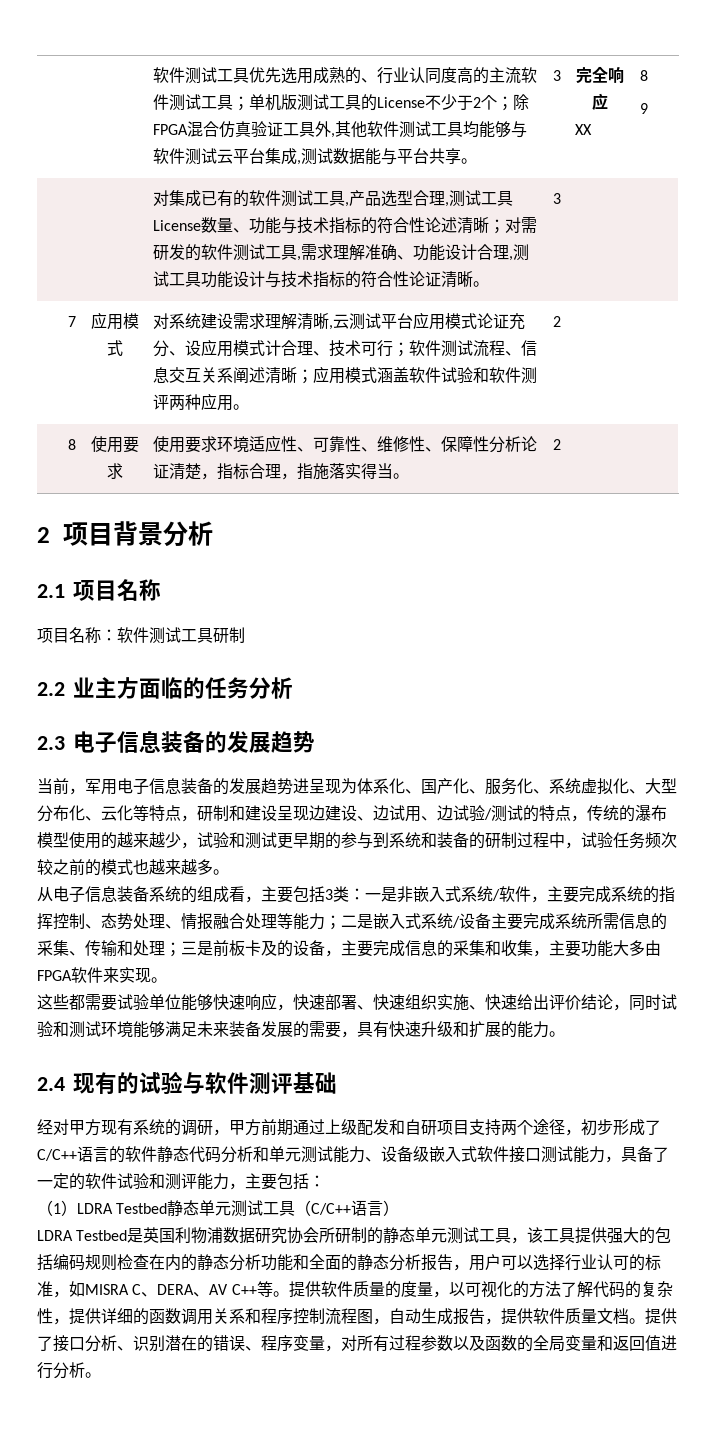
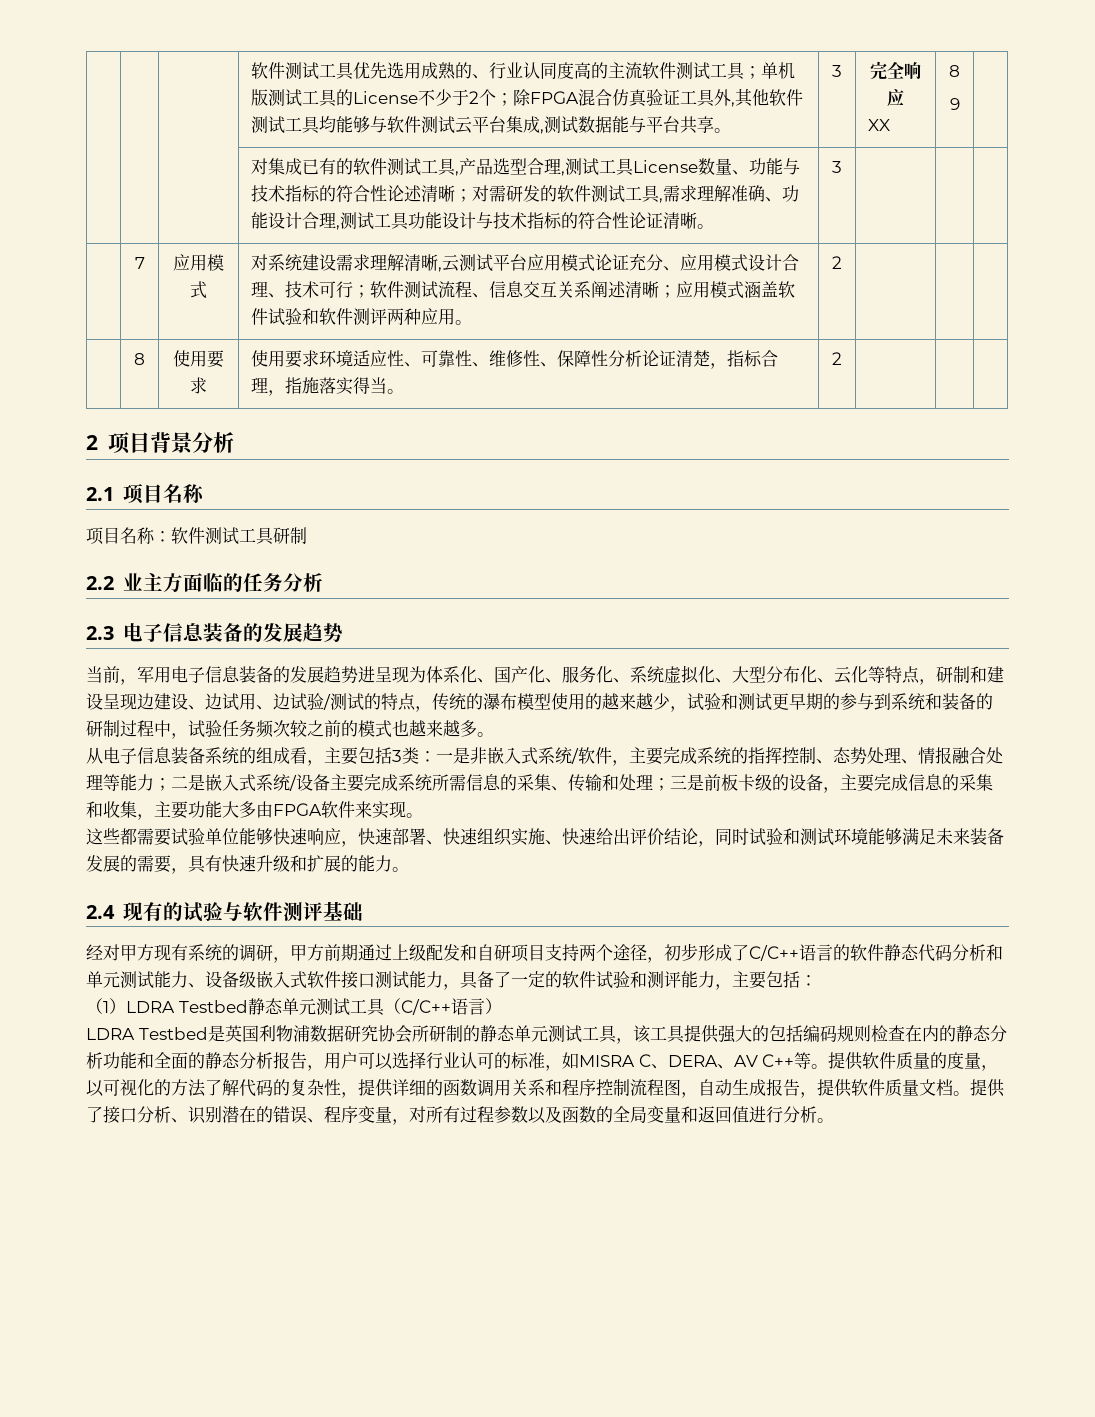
- 对系统建设需求理解清晰,云测试平台应用模式论证充分、设应用模式计合理、技术可行；软件测试流程、信息交互关系阐述清晰；应用模式涵盖软件试验和软件测评两种应用。
+ 对系统建设需求理解清晰,云测试平台应用模式论证充分、应用模式设计合理、技术可行；软件测试流程、信息交互关系阐述清晰；应用模式涵盖软件试验和软件测评两种应用。
- 三是前板卡及的设备，主要完成信息的采集和收集，主要功能大多由FPGA软件来实现。
+ 三是前板卡级的设备，主要完成信息的采集和收集，主要功能大多由FPGA软件来实现。

